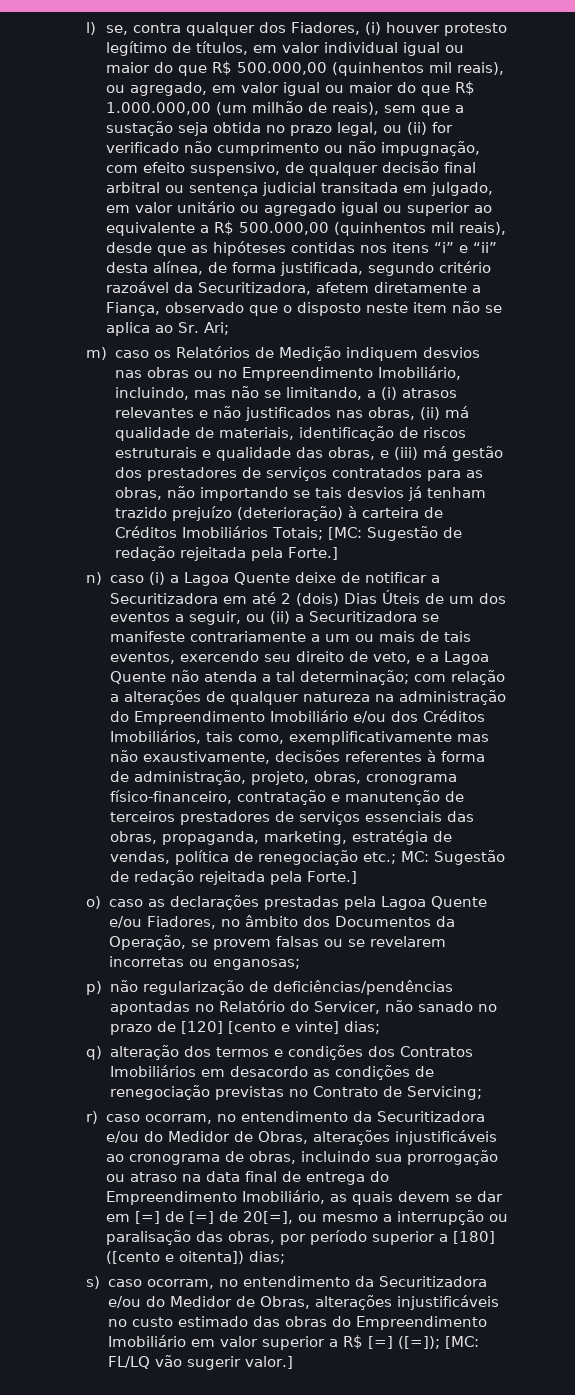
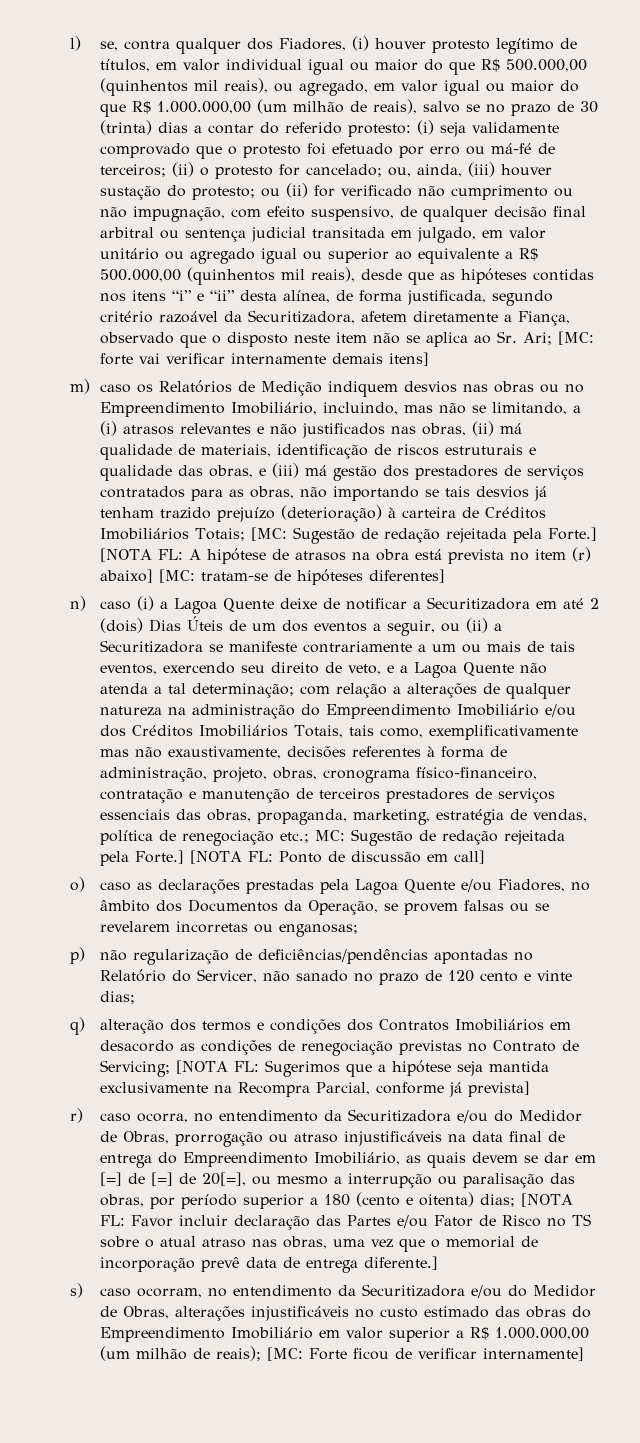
- l) se, contra qualquer dos Fiadores, (i) houver protesto legítimo de títulos, em valor individual igual ou maior do que R$ 500.000,00 (quinhentos mil reais), ou agregado, em valor igual ou maior do que R$ 1.000.000,00 (um milhão de reais), sem que a sustação seja obtida no prazo legal, ou (ii) for verificado não cumprimento ou não impugnação, com efeito suspensivo, de qualquer decisão final arbitral ou sentença judicial transitada em julgado, em valor unitário ou agregado igual ou superior ao equivalente a R$ 500.000,00 (quinhentos mil reais), desde que as hipóteses contidas nos itens “i” e “ii” desta alínea, de forma justificada, segundo critério razoável da Securitizadora, afetem diretamente a Fiança, observado que o disposto neste item não se aplica ao Sr. Ari;
+ l) se, contra qualquer dos Fiadores, (i) houver protesto legítimo de títulos, em valor individual igual ou maior do que R$ 500.000,00 (quinhentos mil reais), ou agregado, em valor igual ou maior do que R$ 1.000.000,00 (um milhão de reais), salvo se no prazo de 30 (trinta) dias a contar do referido protesto: (i) seja validamente comprovado que o protesto foi efetuado por erro ou má-fé de terceiros; (ii) o protesto for cancelado; ou, ainda, (iii) houver sustação do protesto; ou (ii) for verificado não cumprimento ou não impugnação, com efeito suspensivo, de qualquer decisão final arbitral ou sentença judicial transitada em julgado, em valor unitário ou agregado igual ou superior ao equivalente a R$ 500.000,00 (quinhentos mil reais), desde que as hipóteses contidas nos itens “i” e “ii” desta alínea, de forma justificada, segundo critério razoável da Securitizadora, afetem diretamente a Fiança, observado que o disposto neste item não se aplica ao Sr. Ari; [MC: forte vai verificar internamente demais itens]
+ [NOTA FL: A hipótese de atrasos na obra está prevista no item (r) abaixo] [MC: tratam-se de hipóteses diferentes]
- com relação a alterações de qualquer natureza na administração do Empreendimento Imobiliário e/ou dos Créditos Imobiliários, tais como, exemplificativamente mas não exaustivamente, decisões referentes à forma de administração, projeto, obras, cronograma físico-financeiro, contratação e manutenção de terceiros prestadores de serviços essenciais das obras, propaganda, marketing, estratégia de vendas, política de renegociação etc.;
+ com relação a alterações de qualquer natureza na administração do Empreendimento Imobiliário e/ou dos Créditos Imobiliários Totais, tais como, exemplificativamente mas não exaustivamente, decisões referentes à forma de administração, projeto, obras, cronograma físico-financeiro, contratação e manutenção de terceiros prestadores de serviços essenciais das obras, propaganda, marketing, estratégia de vendas, política de renegociação etc.;
+ [NOTA FL: Ponto de discussão em call]
- p) não regularização de deficiências/pendências apontadas no Relatório do Servicer, não sanado no prazo de [120] [cento e vinte] dias;
+ p) não regularização de deficiências/pendências apontadas no Relatório do Servicer, não sanado no prazo de 120 cento e vinte dias;
- q) alteração dos termos e condições dos Contratos Imobiliários em desacordo as condições de renegociação previstas no Contrato de Servicing;
+ q) alteração dos termos e condições dos Contratos Imobiliários em desacordo as condições de renegociação previstas no Contrato de Servicing; [NOTA FL: Sugerimos que a hipótese seja mantida exclusivamente na Recompra Parcial, conforme já prevista]
- r) caso ocorram, no entendimento da Securitizadora e/ou do Medidor de Obras, alterações injustificáveis ao cronograma de obras, incluindo sua prorrogação ou atraso na data final de entrega do Empreendimento Imobiliário, as quais devem se dar em [=] de [=] de 20[=], ou mesmo a interrupção ou paralisação das obras, por período superior a [180] ([cento e oitenta]) dias;
+ r) caso ocorra, no entendimento da Securitizadora e/ou do Medidor de Obras, prorrogação ou atraso injustificáveis na data final de entrega do Empreendimento Imobiliário, as quais devem se dar em [=] de [=] de 20[=], ou mesmo a interrupção ou paralisação das obras, por período superior a 180 (cento e oitenta) dias; [NOTA FL: Favor incluir declaração das Partes e/ou Fator de Risco no TS sobre o atual atraso nas obras, uma vez que o memorial de incorporação prevê data de entrega diferente.]
- s) caso ocorram, no entendimento da Securitizadora e/ou do Medidor de Obras, alterações injustificáveis no custo estimado das obras do Empreendimento Imobiliário em valor superior a R$ [=] ([=]); [MC: FL/LQ vão sugerir valor.]
+ s) caso ocorram, no entendimento da Securitizadora e/ou do Medidor de Obras, alterações injustificáveis no custo estimado das obras do Empreendimento Imobiliário em valor superior a R$ 1.000.000,00 (um milhão de reais); [MC: Forte ficou de verificar internamente]

